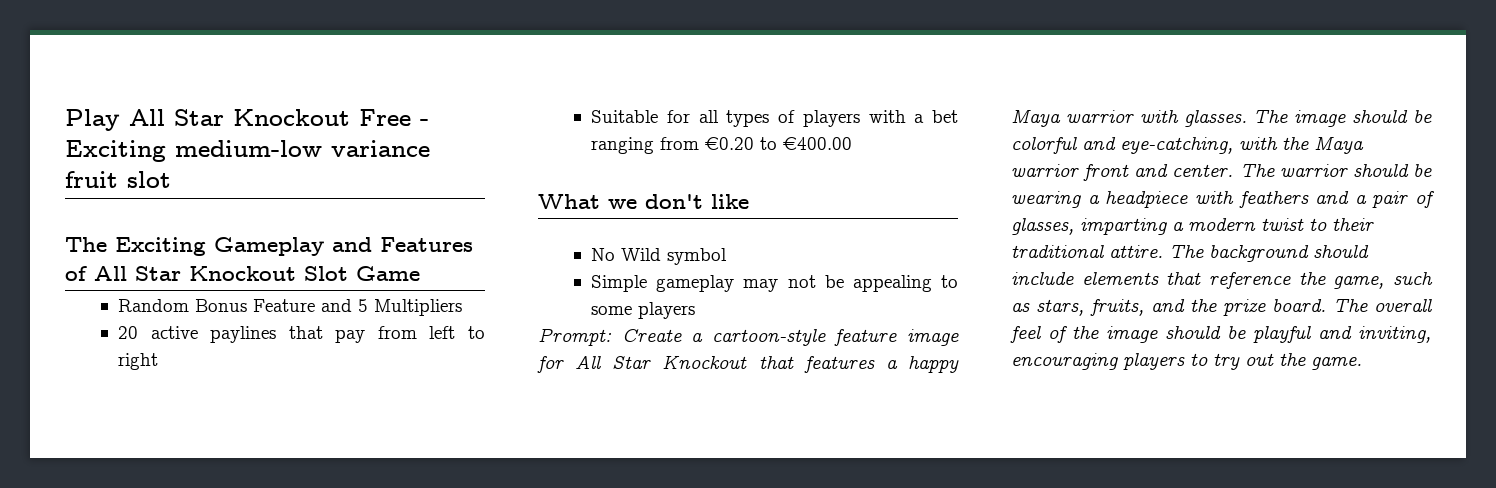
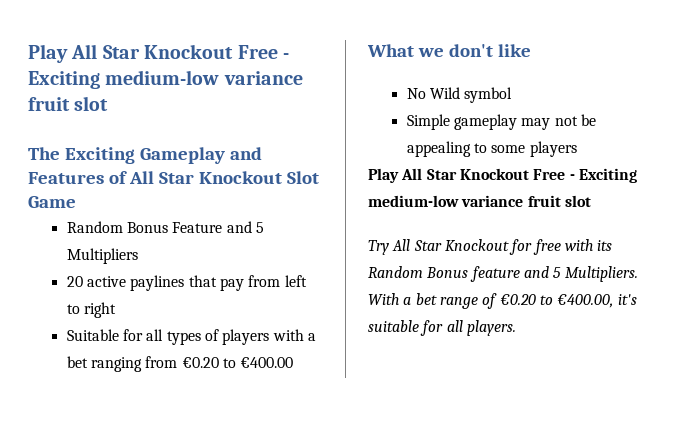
  Simple gameplay may not be appealing to some players
- Prompt: Create a cartoon-style feature image for All Star Knockout that features a happy Maya warrior with glasses. The image should be colorful and eye-catching, with the Maya warrior front and center. The warrior should be wearing a headpiece with feathers and a pair of glasses, imparting a modern twist to their traditional attire. The background should include elements that reference the game, such as stars, fruits, and the prize board. The overall feel of the image should be playful and inviting, encouraging players to try out the game.
+ Play All Star Knockout Free - Exciting medium-low variance fruit slot
+ Try All Star Knockout for free with its Random Bonus feature and 5 Multipliers. With a bet range of €0.20 to €400.00, it's suitable for all players.

